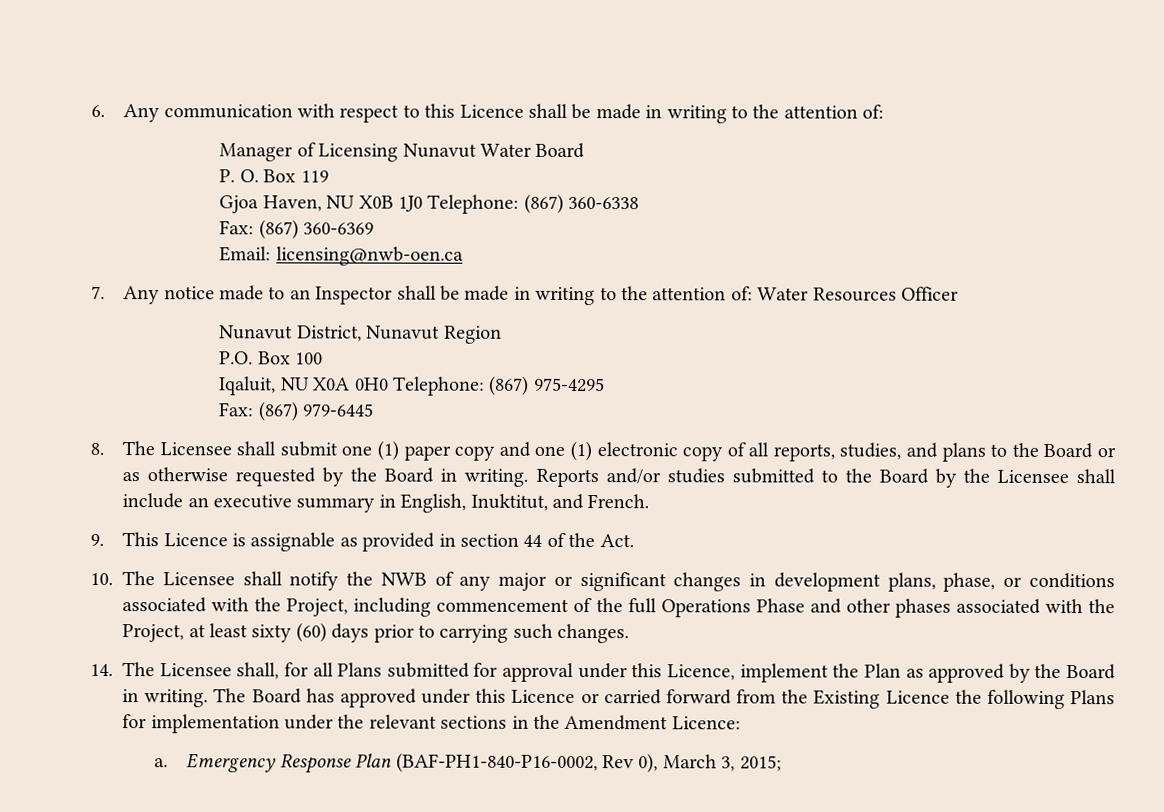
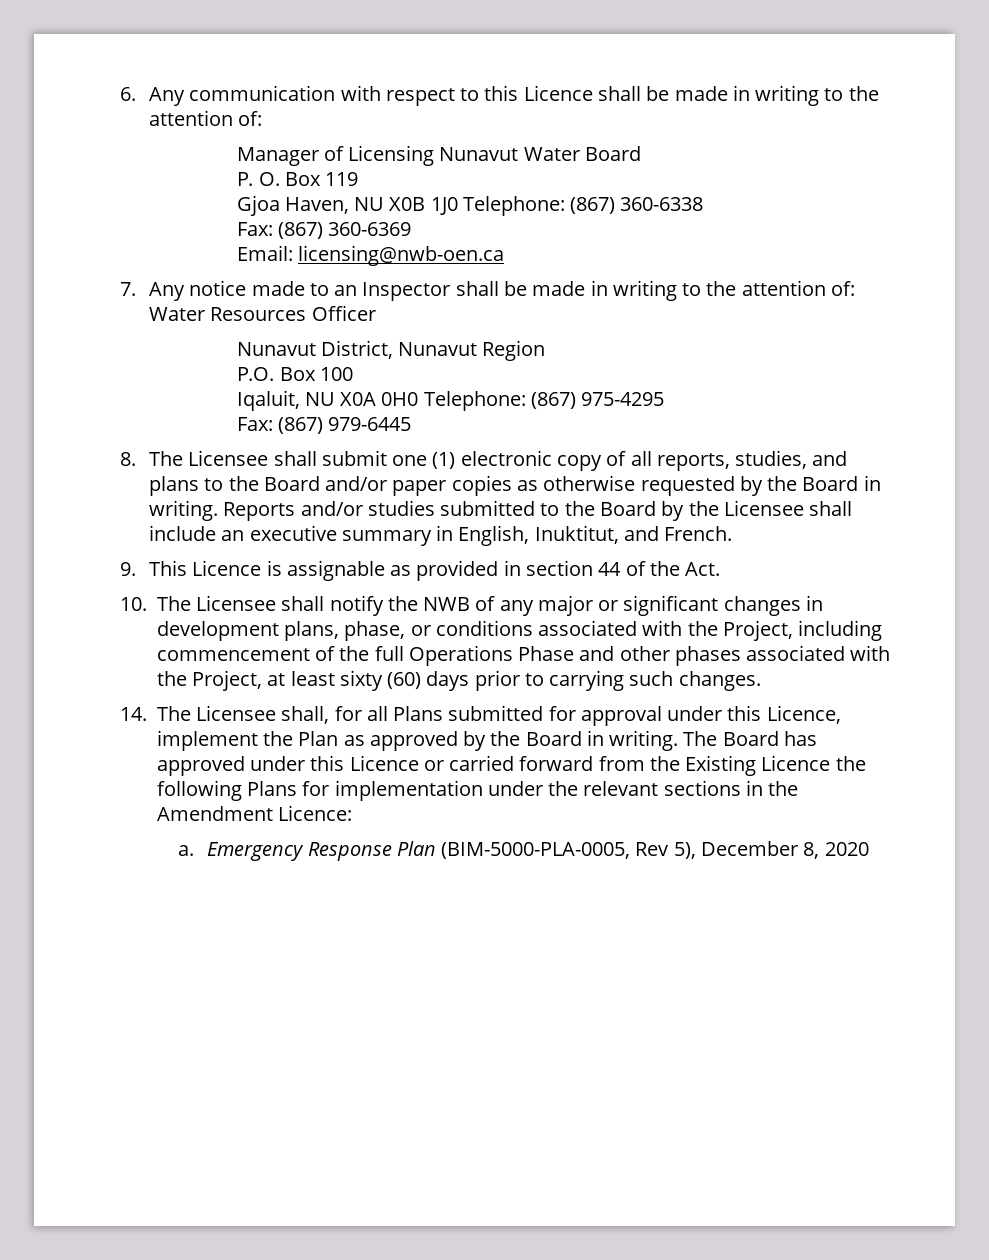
- 8. The Licensee shall submit one (1) paper copy and one (1) electronic copy of all reports, studies, and plans to the Board or as otherwise requested by the Board in writing.
+ 8. The Licensee shall submit one (1) electronic copy of all reports, studies, and plans to the Board and/or paper copies as otherwise requested by the Board in writing.
- Emergency Response Plan (BAF-PH1-840-P16-0002, Rev 0), March 3, 2015;
+ Emergency Response Plan (BIM-5000-PLA-0005, Rev 5), December 8, 2020

